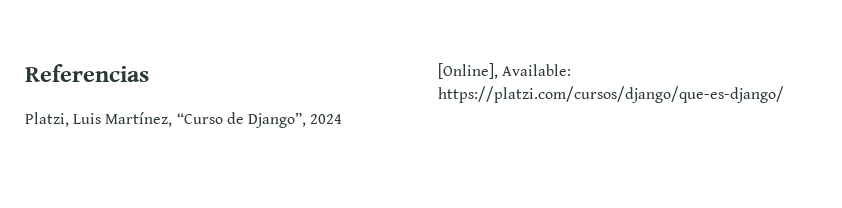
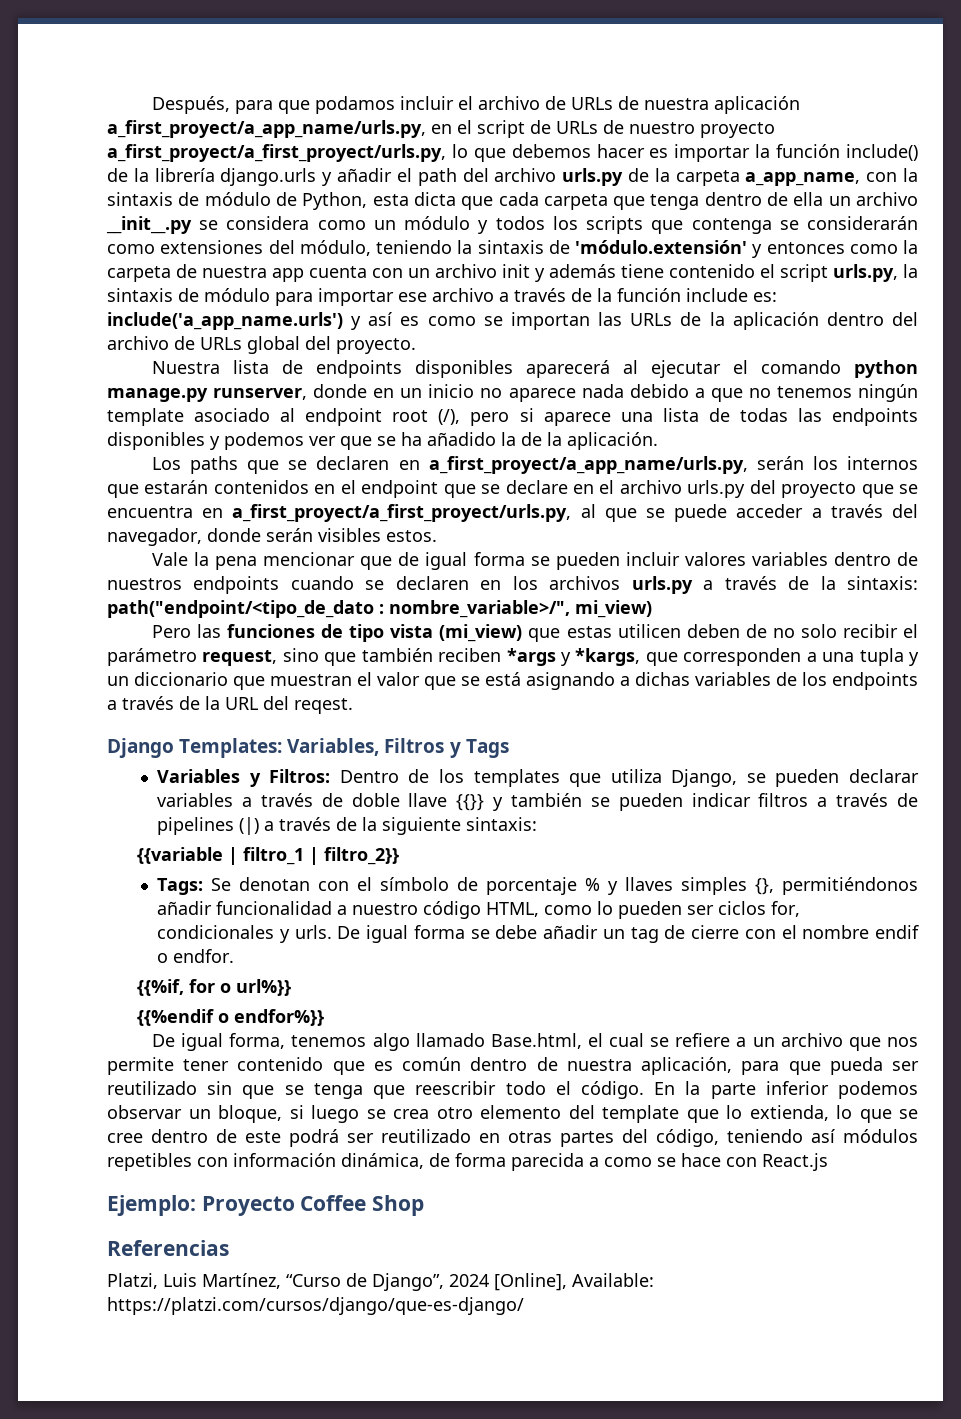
+ Después, para que podamos incluir el archivo de URLs de nuestra aplicación a_first_proyect/a_app_name/urls.py, en el script de URLs de nuestro proyecto a_first_proyect/a_first_proyect/urls.py, lo que debemos hacer es importar la función include() de la librería django.urls y añadir el path del archivo urls.py de la carpeta a_app_name, con la sintaxis de módulo de Python, esta dicta que cada carpeta que tenga dentro de ella un archivo __init__.py se considera como un módulo y todos los scripts que contenga se considerarán como extensiones del módulo, teniendo la sintaxis de 'módulo.extensión' y entonces como la carpeta de nuestra app cuenta con un archivo init y además tiene contenido el script urls.py, la sintaxis de módulo para importar ese archivo a través de la función include es: include('a_app_name.urls') y así es como se importan las URLs de la aplicación dentro del archivo de URLs global del proyecto.
+ Nuestra lista de endpoints disponibles aparecerá al ejecutar el comando python manage.py runserver, donde en un inicio no aparece nada debido a que no tenemos ningún template asociado al endpoint root (/), pero si aparece una lista de todas las endpoints disponibles y podemos ver que se ha añadido la de la aplicación.
+ Los paths que se declaren en a_first_proyect/a_app_name/urls.py, serán los internos que estarán contenidos en el endpoint que se declare en el archivo urls.py del proyecto que se encuentra en a_first_proyect/a_first_proyect/urls.py, al que se puede acceder a través del navegador, donde serán visibles estos.
+ Vale la pena mencionar que de igual forma se pueden incluir valores variables dentro de nuestros endpoints cuando se declaren en los archivos urls.py a través de la sintaxis: path("endpoint/<tipo_de_dato : nombre_variable>/", mi_view)
+ Pero las funciones de tipo vista (mi_view) que estas utilicen deben de no solo recibir el parámetro request, sino que también reciben *args y *kargs, que corresponden a una tupla y un diccionario que muestran el valor que se está asignando a dichas variables de los endpoints a través de la URL del reqest.
+ Django Templates: Variables, Filtros y Tags
+ Variables y Filtros: Dentro de los templates que utiliza Django, se pueden declarar variables a través de doble llave {{}} y también se pueden indicar filtros a través de pipelines (|) a través de la siguiente sintaxis:
+ {{variable | filtro_1 | filtro_2}}
+ Tags: Se denotan con el símbolo de porcentaje % y llaves simples {}, permitiéndonos añadir funcionalidad a nuestro código HTML, como lo pueden ser ciclos for, condicionales y urls. De igual forma se debe añadir un tag de cierre con el nombre endif o endfor.
+ {{%if, for o url%}}
+ {{%endif o endfor%}}
+ De igual forma, tenemos algo llamado Base.html, el cual se refiere a un archivo que nos permite tener contenido que es común dentro de nuestra aplicación, para que pueda ser reutilizado sin que se tenga que reescribir todo el código. En la parte inferior podemos observar un bloque, si luego se crea otro elemento del template que lo extienda, lo que se cree dentro de este podrá ser reutilizado en otras partes del código, teniendo así módulos repetibles con información dinámica, de forma parecida a como se hace con React.js
+ Ejemplo: Proyecto Coffee Shop

